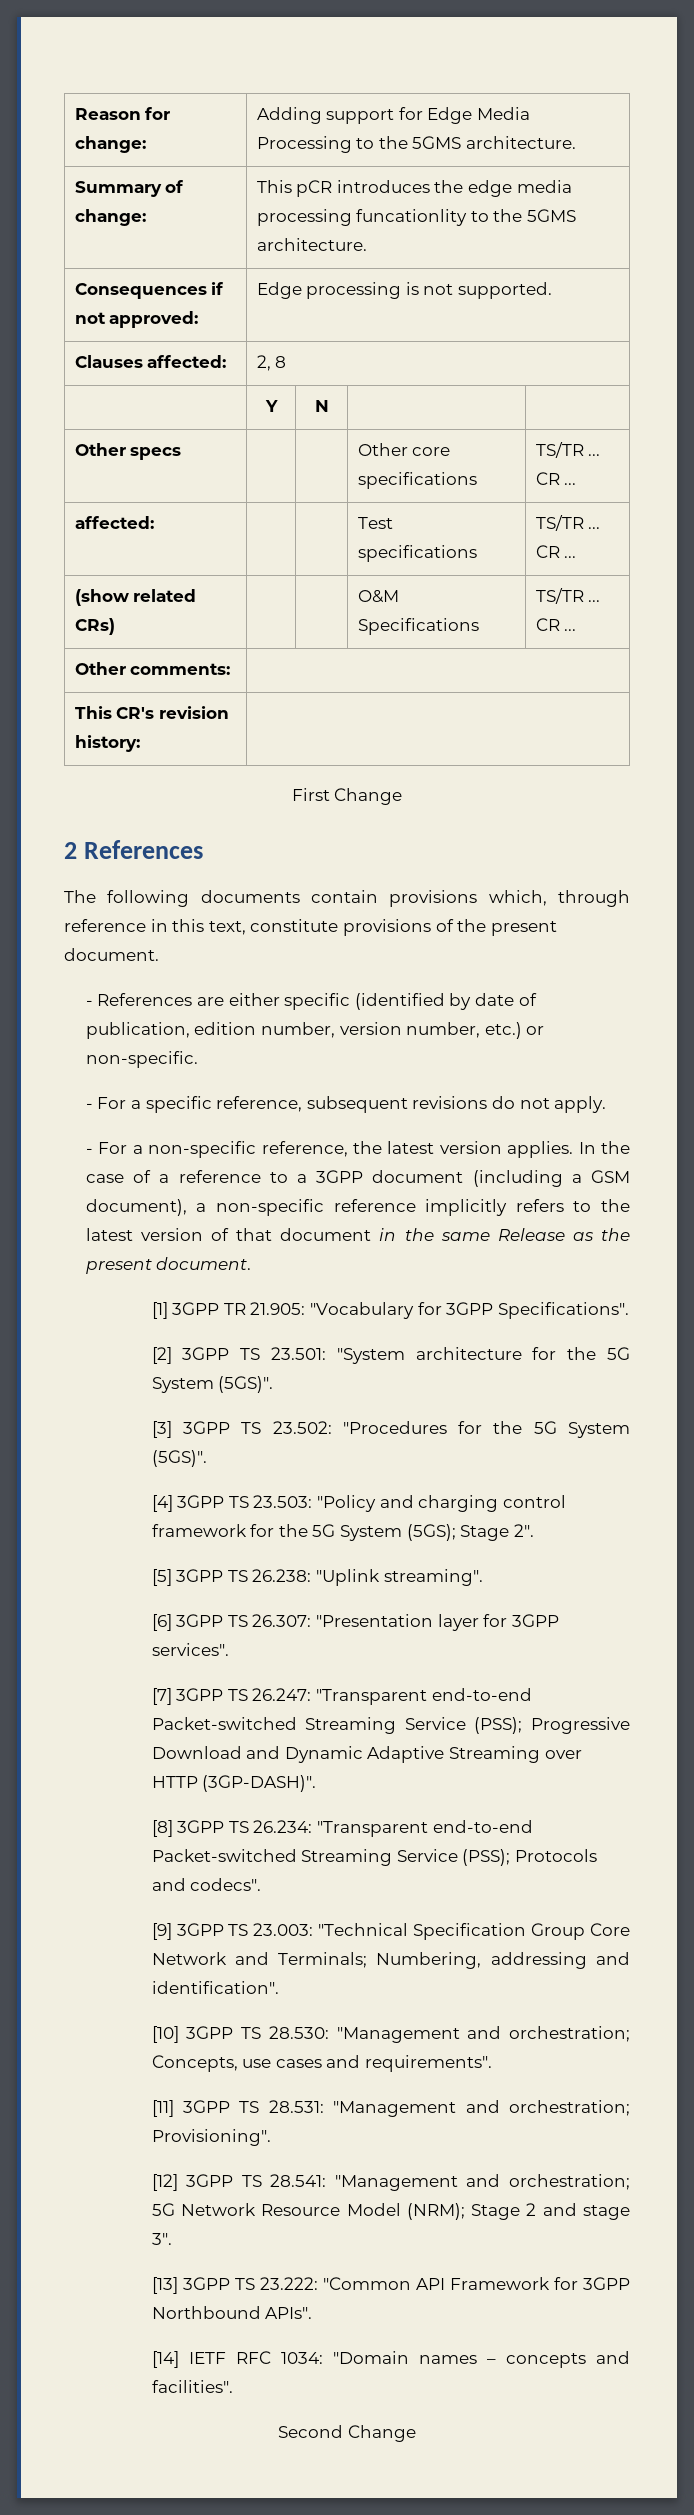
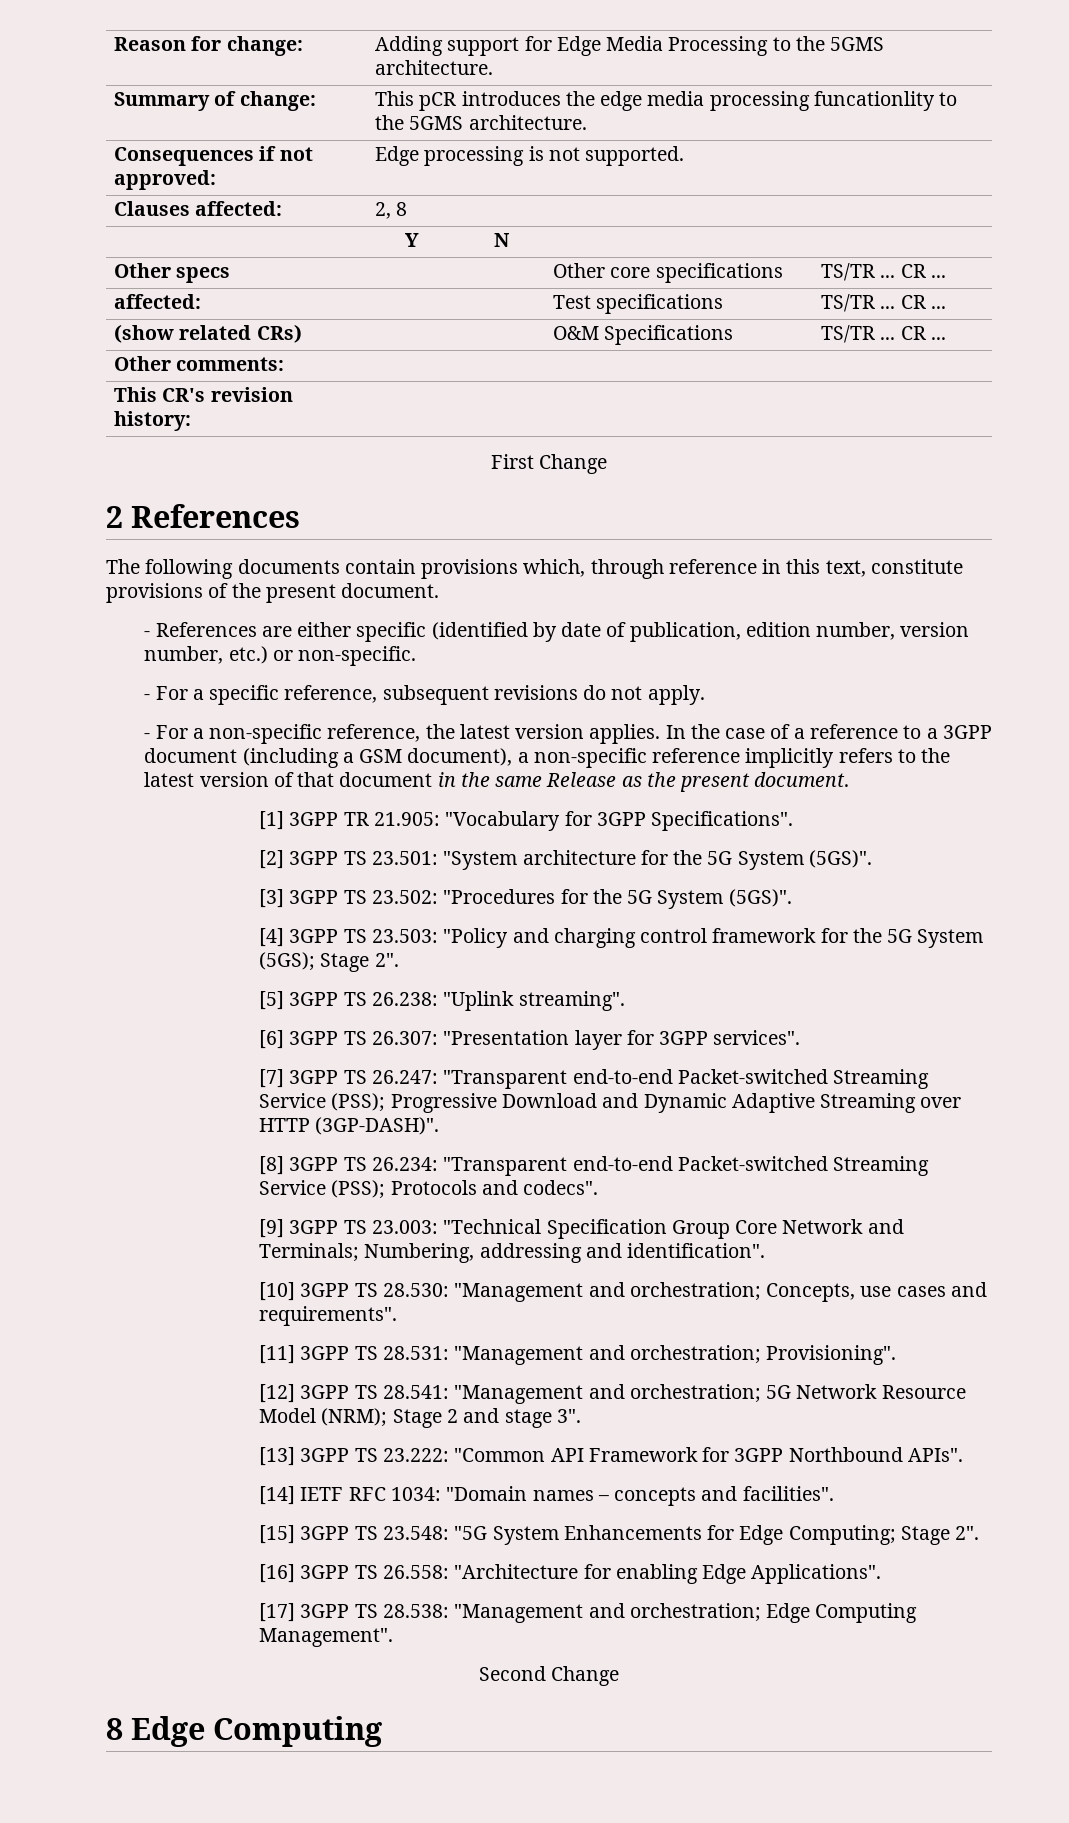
+ [15] 3GPP TS 23.548: "5G System Enhancements for Edge Computing; Stage 2".
+ [16] 3GPP TS 26.558: "Architecture for enabling Edge Applications".
+ [17] 3GPP TS 28.538: "Management and orchestration; Edge Computing Management".
+ 8 Edge Computing

